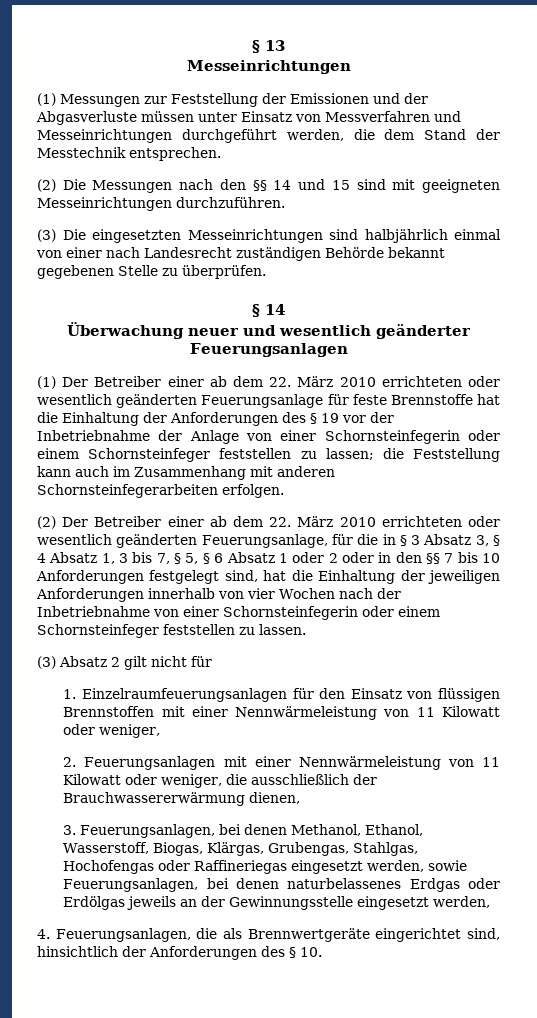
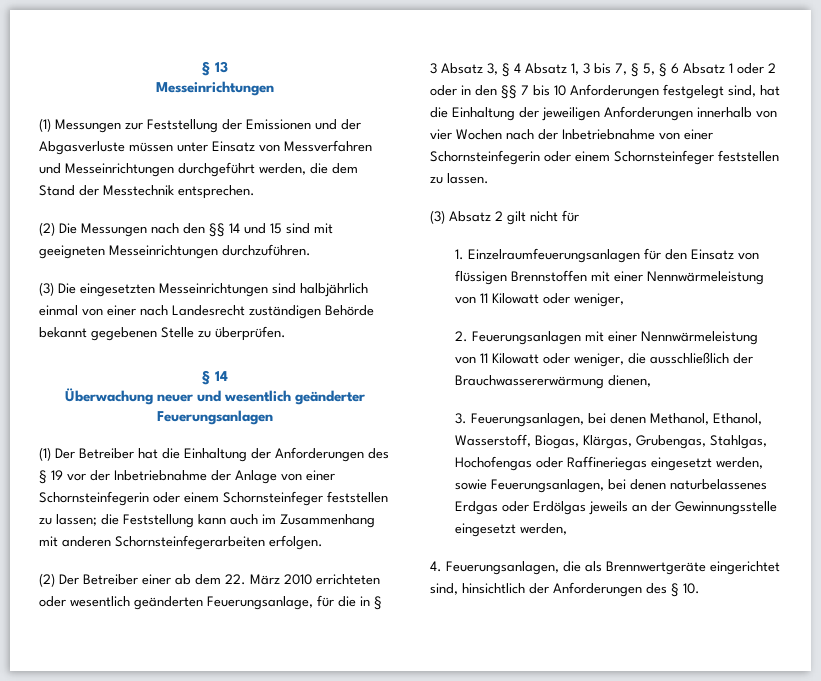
- (1) Der Betreiber einer ab dem 22. März 2010 errichteten oder wesentlich geänderten Feuerungsanlage für feste Brennstoffe hat die Einhaltung der Anforderungen des § 19 vor der Inbetriebnahme der Anlage von einer Schornsteinfegerin oder einem Schornsteinfeger feststellen zu lassen; die Feststellung kann auch im Zusammenhang mit anderen Schornsteinfegerarbeiten erfolgen.
+ (1) Der Betreiber hat die Einhaltung der Anforderungen des § 19 vor der Inbetriebnahme der Anlage von einer Schornsteinfegerin oder einem Schornsteinfeger feststellen zu lassen; die Feststellung kann auch im Zusammenhang mit anderen Schornsteinfegerarbeiten erfolgen.

